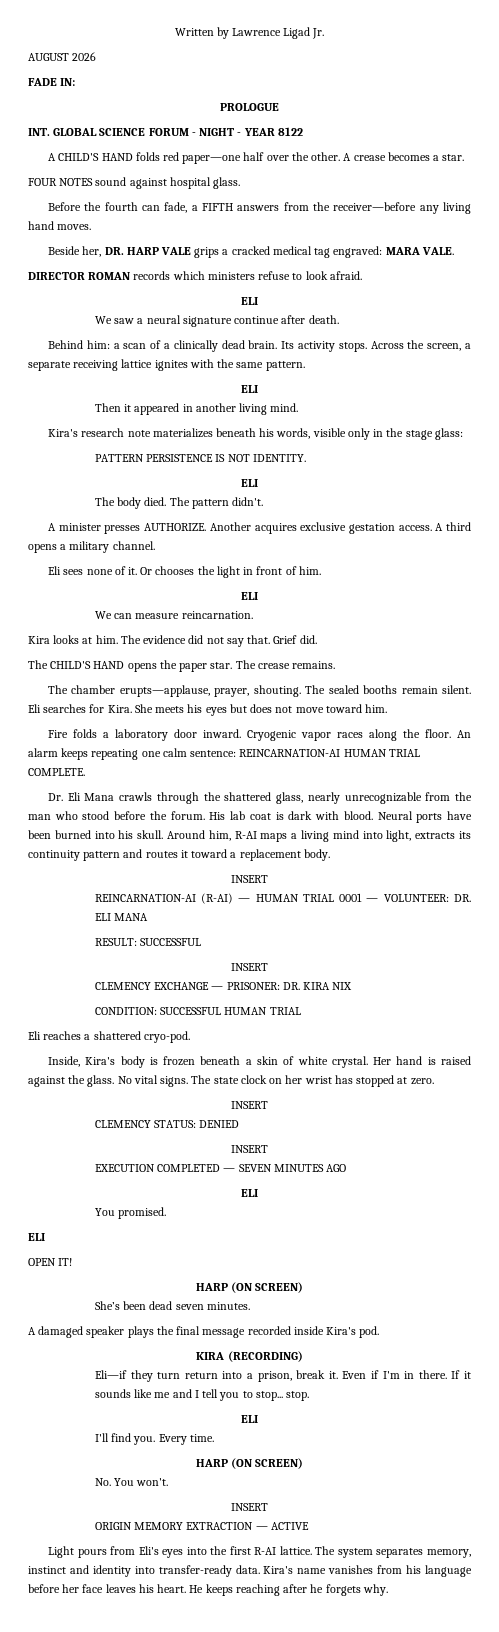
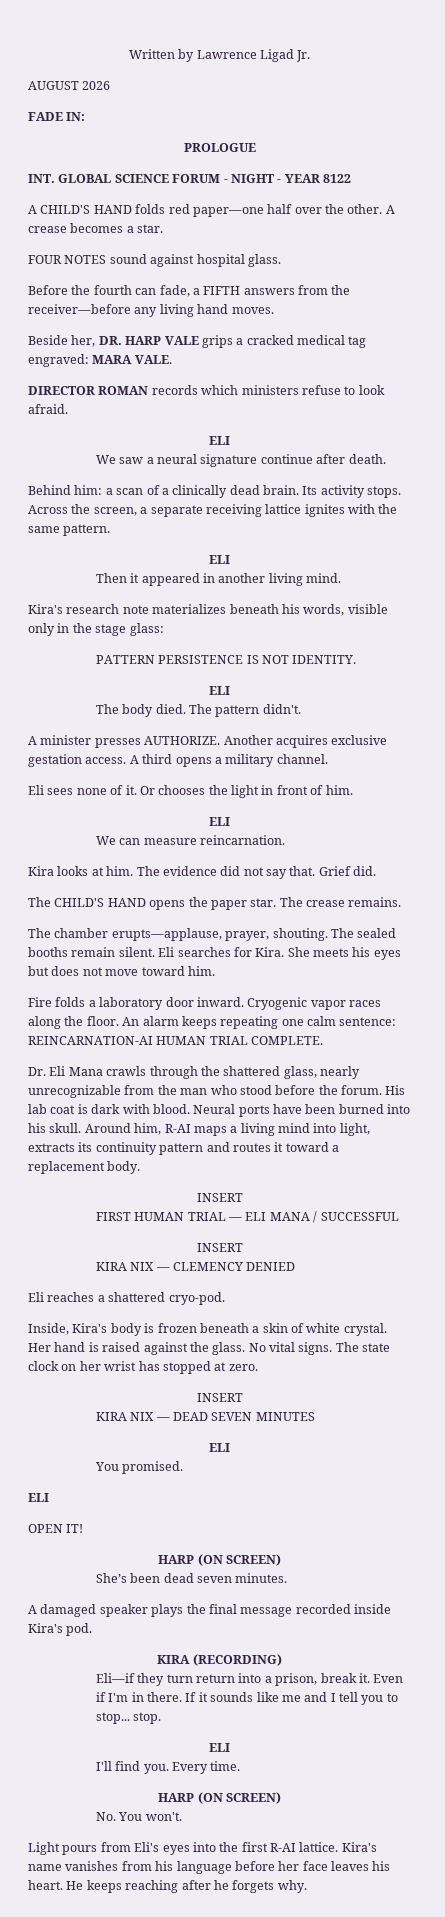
- REINCARNATION-AI (R-AI) — HUMAN TRIAL 0001 — VOLUNTEER: DR. ELI MANA
- RESULT: SUCCESSFUL
+ FIRST HUMAN TRIAL — ELI MANA / SUCCESSFUL
- CLEMENCY EXCHANGE — PRISONER: DR. KIRA NIX
- CONDITION: SUCCESSFUL HUMAN TRIAL
+ KIRA NIX — CLEMENCY DENIED
- CLEMENCY STATUS: DENIED
- INSERT
- EXECUTION COMPLETED — SEVEN MINUTES AGO
+ KIRA NIX — DEAD SEVEN MINUTES
  No. You won't.
- INSERT
- ORIGIN MEMORY EXTRACTION — ACTIVE
- The system separates memory, instinct and identity into transfer-ready data.

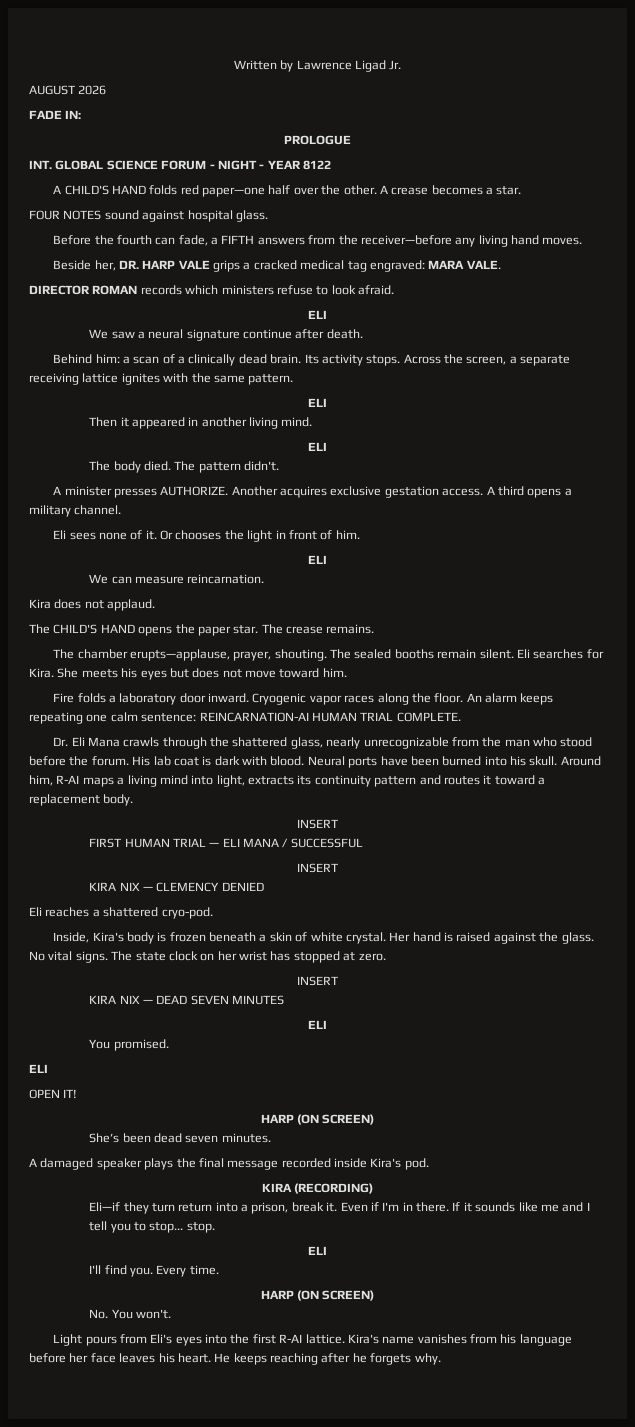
- Kira's research note materializes beneath his words, visible only in the stage glass:
- PATTERN PERSISTENCE IS NOT IDENTITY.
- Kira looks at him. The evidence did not say that. Grief did.
+ Kira does not applaud.

